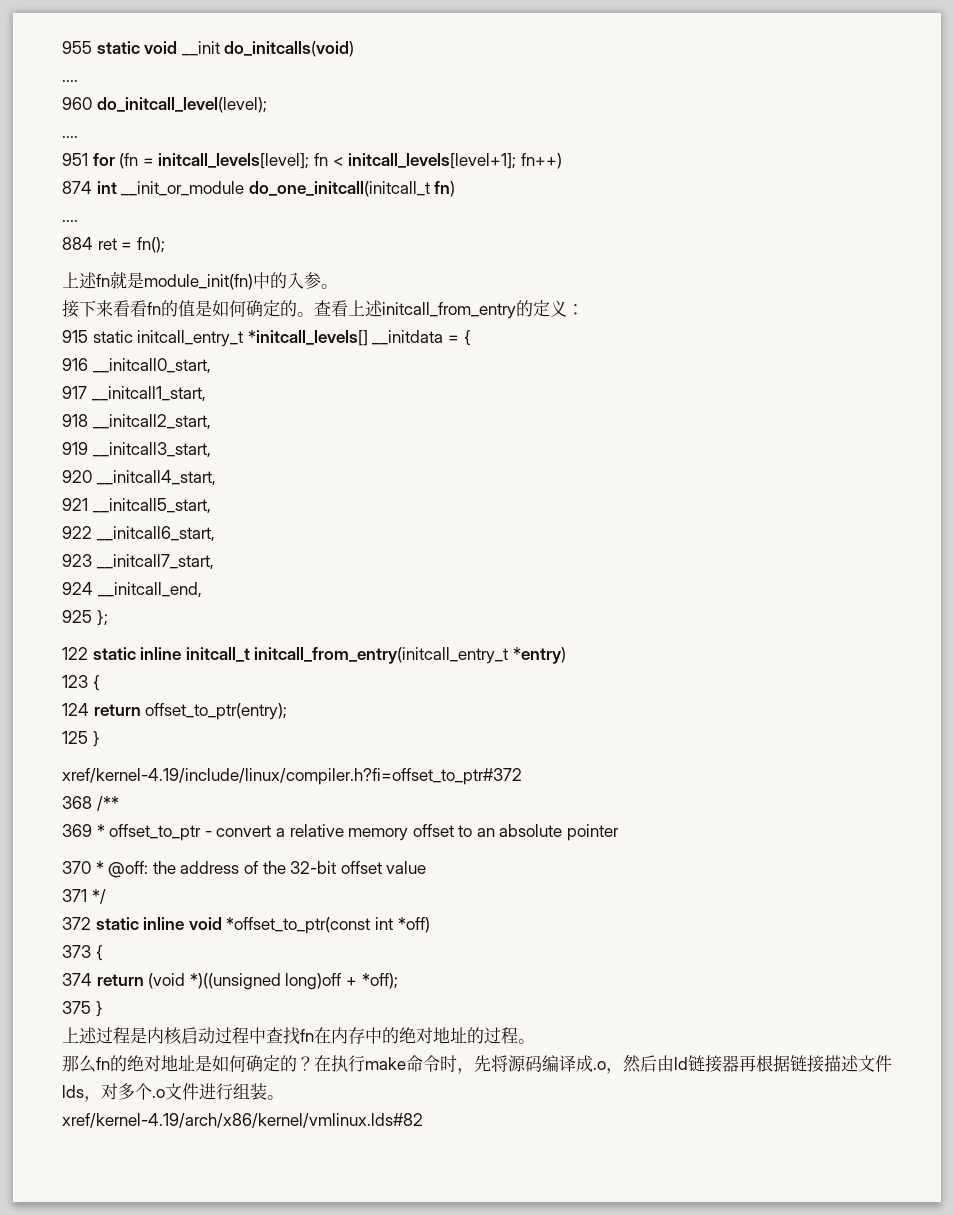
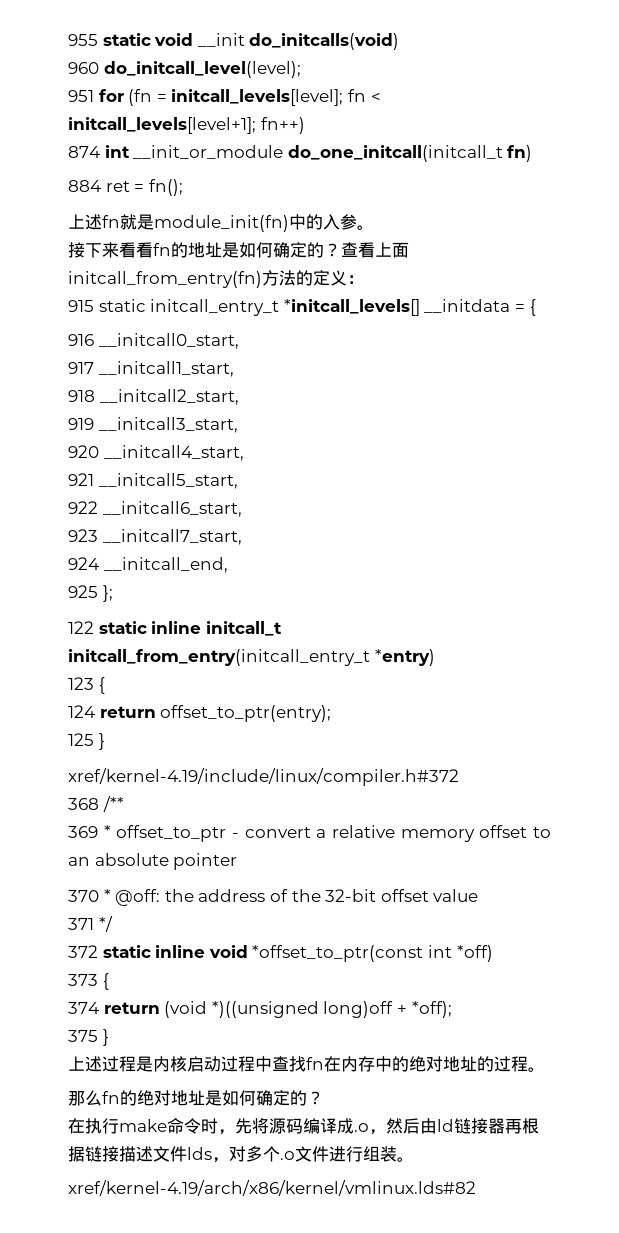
  955 static void __init do_initcalls(void)
- ....
  960 do_initcall_level(level);
- ....
  874 int __init_or_module do_one_initcall(initcall_t fn)
- ....
- 接下来看看fn的值是如何确定的。查看上述initcall_from_entry的定义：
+ 接下来看看fn的地址是如何确定的？查看上面initcall_from_entry(fn)方法的定义：
- xref/kernel-4.19/include/linux/compiler.h?fi=offset_to_ptr#372
+ xref/kernel-4.19/include/linux/compiler.h#372
- 那么fn的绝对地址是如何确定的？在执行make命令时，先将源码编译成.o，然后由ld链接器再根据链接描述文件lds，对多个.o文件进行组装。
+ 那么fn的绝对地址是如何确定的？
+ 在执行make命令时，先将源码编译成.o，然后由ld链接器再根据链接描述文件lds，对多个.o文件进行组装。

